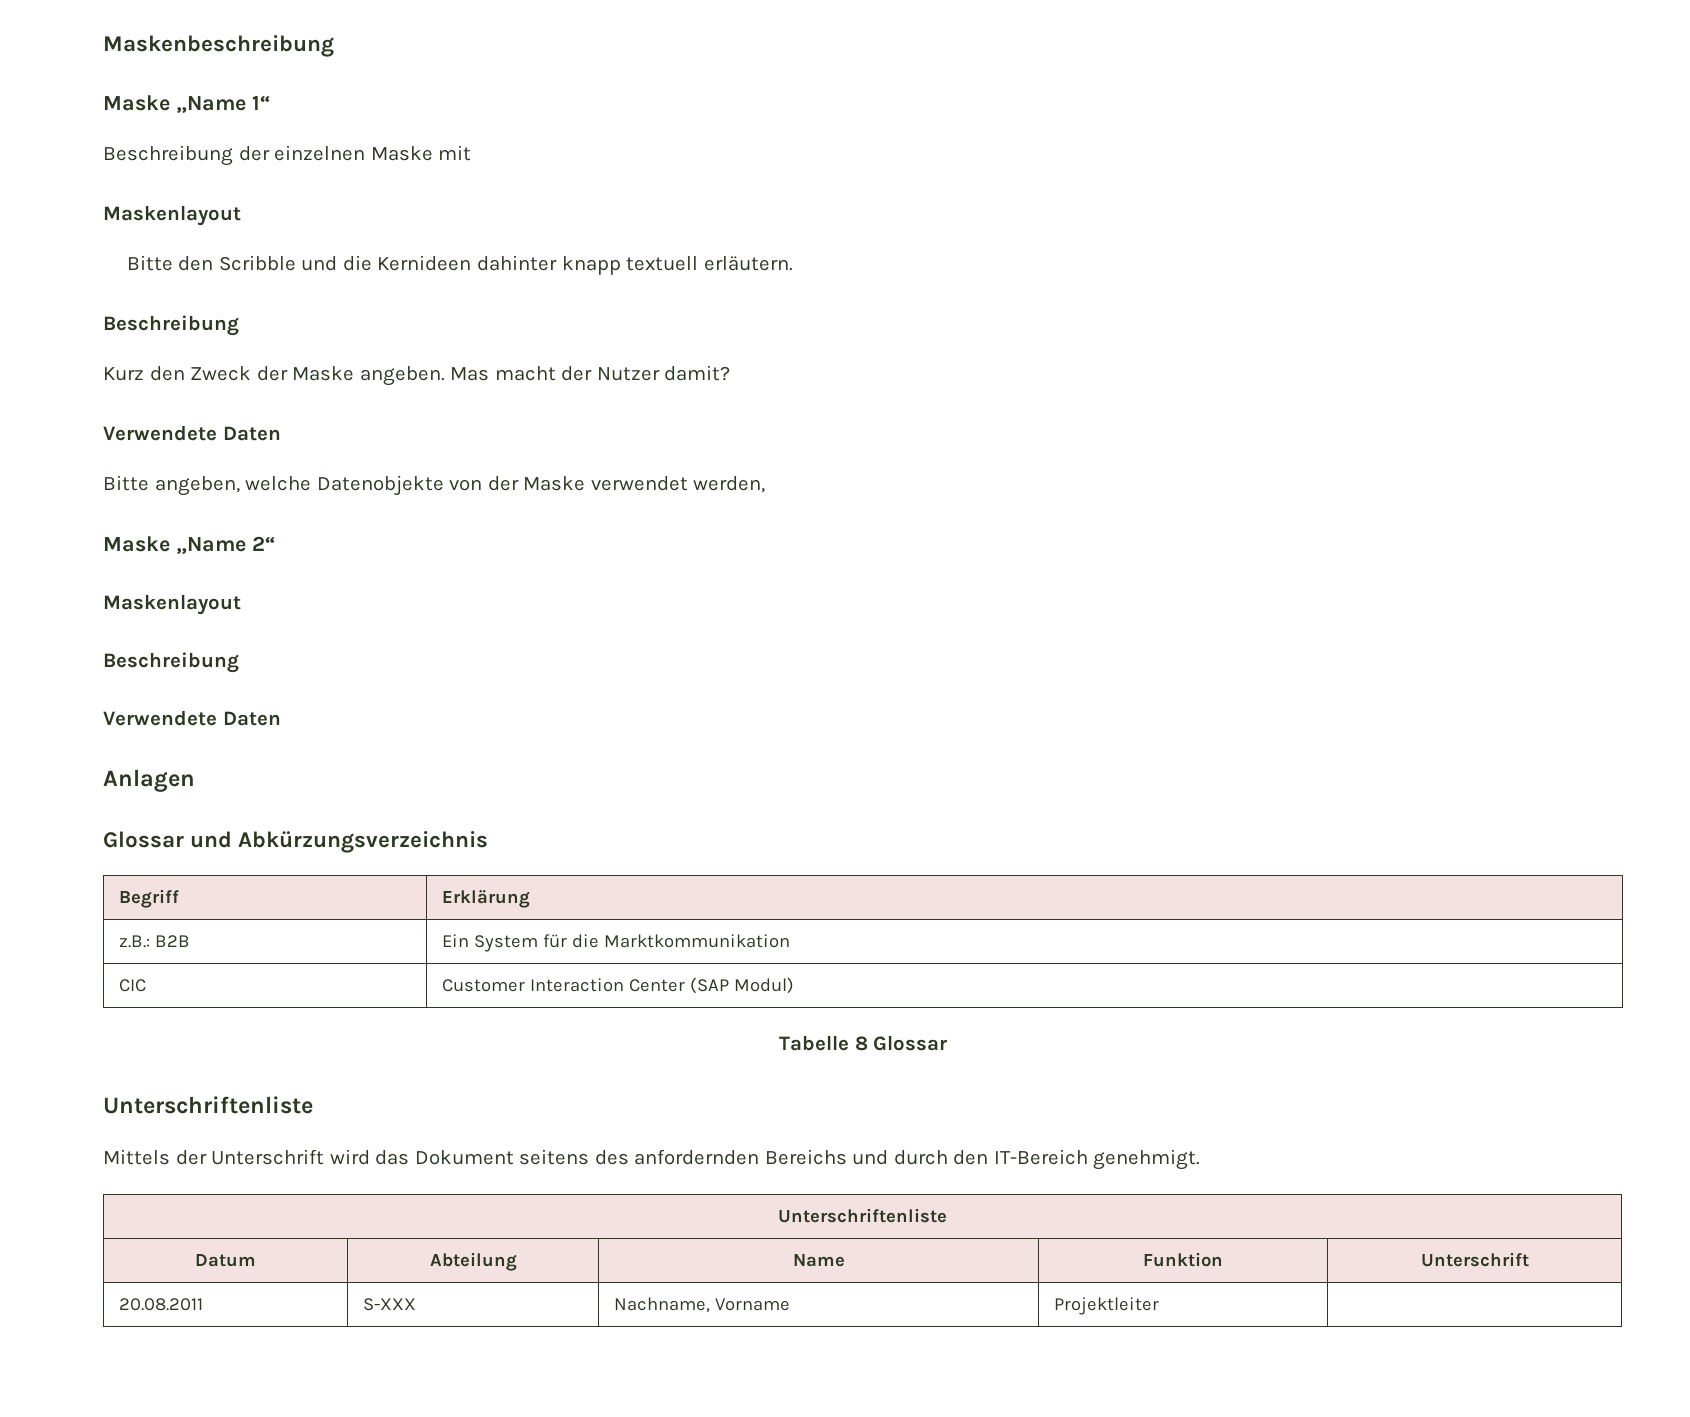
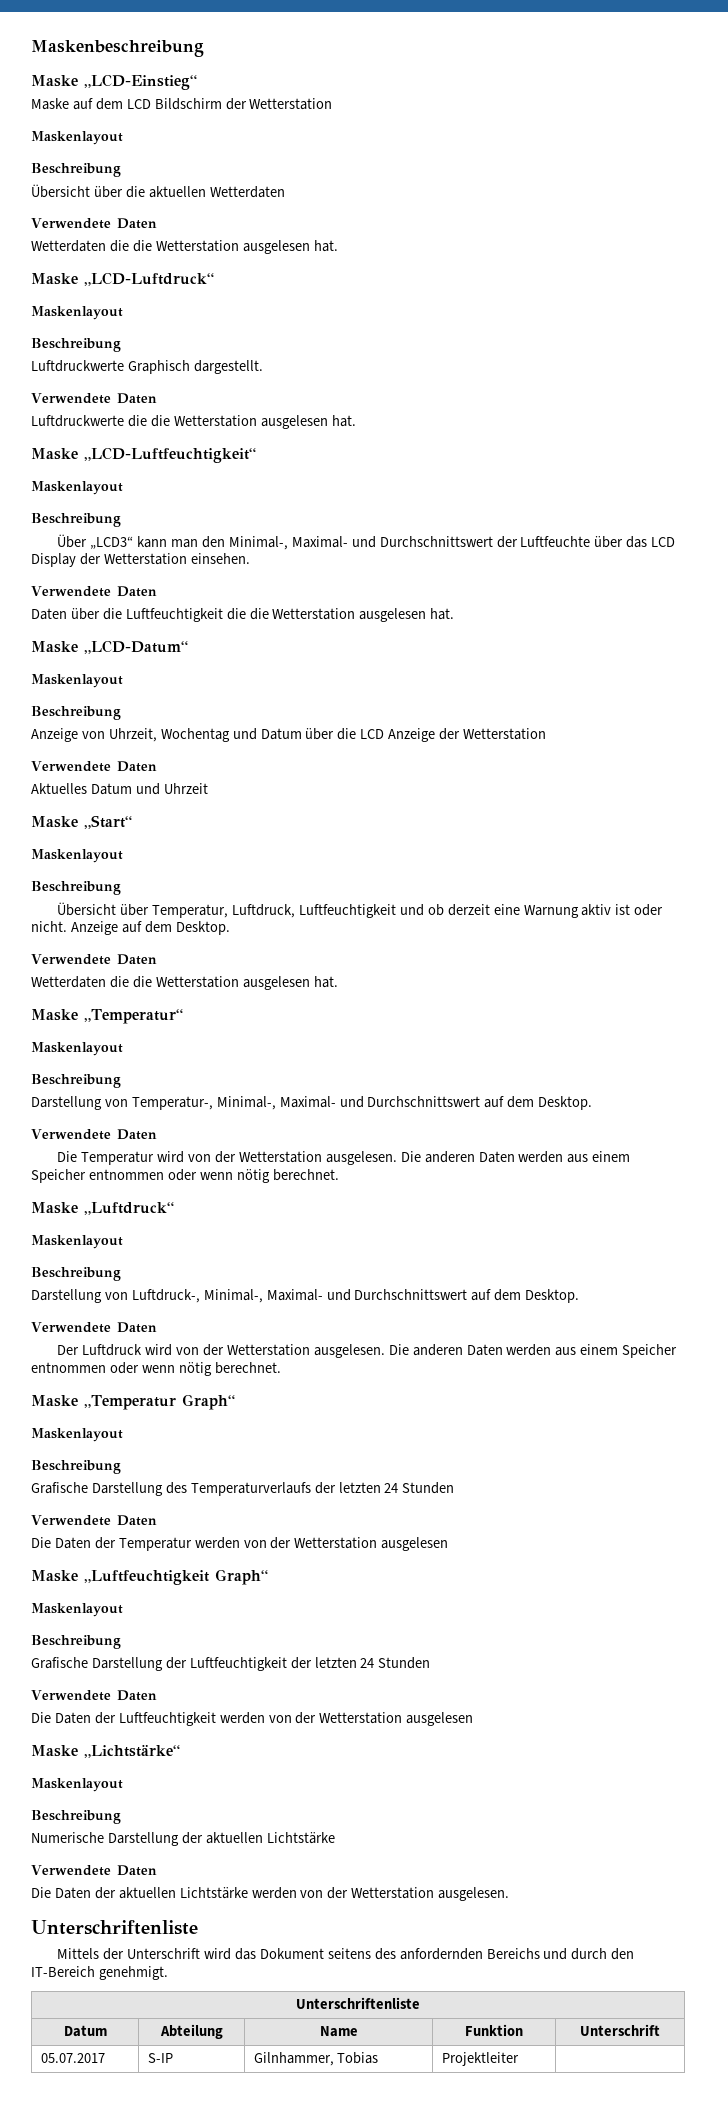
- Maske „Name 1“
- Beschreibung der einzelnen Maske mit
- Maskenlayout
- Bitte den Scribble und die Kernideen dahinter knapp textuell erläutern.
- Beschreibung
- Kurz den Zweck der Maske angeben. Mas macht der Nutzer damit?
- Verwendete Daten
- Bitte angeben, welche Datenobjekte von der Maske verwendet werden,
- Maske „Name 2“
+ Maske „LCD-Einstieg“
+ Maske auf dem LCD Bildschirm der Wetterstation
  Maskenlayout
  Beschreibung
+ Übersicht über die aktuellen Wetterdaten
  Verwendete Daten
- Anlagen
- Glossar und Abkürzungsverzeichnis
- Begriff | Erklärung
- z.B.: B2B | Ein System für die Marktkommunikation
- CIC | Customer Interaction Center (SAP Modul)
- Tabelle 8 Glossar
+ Wetterdaten die die Wetterstation ausgelesen hat.
+ Maske „LCD-Luftdruck“
+ Maskenlayout
+ Beschreibung
+ Luftdruckwerte Graphisch dargestellt.
+ Verwendete Daten
+ Luftdruckwerte die die Wetterstation ausgelesen hat.
+ Maske „LCD-Luftfeuchtigkeit“
+ Maskenlayout
+ Beschreibung
+ Über „LCD3“ kann man den Minimal-, Maximal- und Durchschnittswert der Luftfeuchte über das LCD Display der Wetterstation einsehen.
+ Verwendete Daten
+ Daten über die Luftfeuchtigkeit die die Wetterstation ausgelesen hat.
+ Maske „LCD-Datum“
+ Maskenlayout
+ Beschreibung
+ Anzeige von Uhrzeit, Wochentag und Datum über die LCD Anzeige der Wetterstation
+ Verwendete Daten
+ Aktuelles Datum und Uhrzeit
+ Maske „Start“
+ Maskenlayout
+ Beschreibung
+ Übersicht über Temperatur, Luftdruck, Luftfeuchtigkeit und ob derzeit eine Warnung aktiv ist oder nicht. Anzeige auf dem Desktop.
+ Verwendete Daten
+ Wetterdaten die die Wetterstation ausgelesen hat.
+ Maske „Temperatur“
+ Maskenlayout
+ Beschreibung
+ Darstellung von Temperatur-, Minimal-, Maximal- und Durchschnittswert auf dem Desktop.
+ Verwendete Daten
+ Die Temperatur wird von der Wetterstation ausgelesen. Die anderen Daten werden aus einem Speicher entnommen oder wenn nötig berechnet.
+ Maske „Luftdruck“
+ Maskenlayout
+ Beschreibung
+ Darstellung von Luftdruck-, Minimal-, Maximal- und Durchschnittswert auf dem Desktop.
+ Verwendete Daten
+ Der Luftdruck wird von der Wetterstation ausgelesen. Die anderen Daten werden aus einem Speicher entnommen oder wenn nötig berechnet.
+ Maske „Temperatur Graph“
+ Maskenlayout
+ Beschreibung
+ Grafische Darstellung des Temperaturverlaufs der letzten 24 Stunden
+ Verwendete Daten
+ Die Daten der Temperatur werden von der Wetterstation ausgelesen
+ Maske „Luftfeuchtigkeit Graph“
+ Maskenlayout
+ Beschreibung
+ Grafische Darstellung der Luftfeuchtigkeit der letzten 24 Stunden
+ Verwendete Daten
+ Die Daten der Luftfeuchtigkeit werden von der Wetterstation ausgelesen
+ Maske „Lichtstärke“
+ Maskenlayout
+ Beschreibung
+ Numerische Darstellung der aktuellen Lichtstärke
+ Verwendete Daten
+ Die Daten der aktuellen Lichtstärke werden von der Wetterstation ausgelesen.
- 20.08.2011 | S-XXX | Nachname, Vorname | Projektleiter |
+ 05.07.2017 | S-IP | Gilnhammer, Tobias | Projektleiter |

